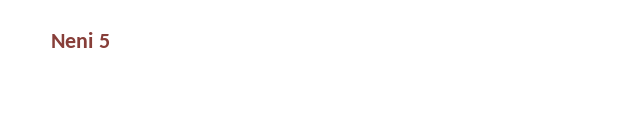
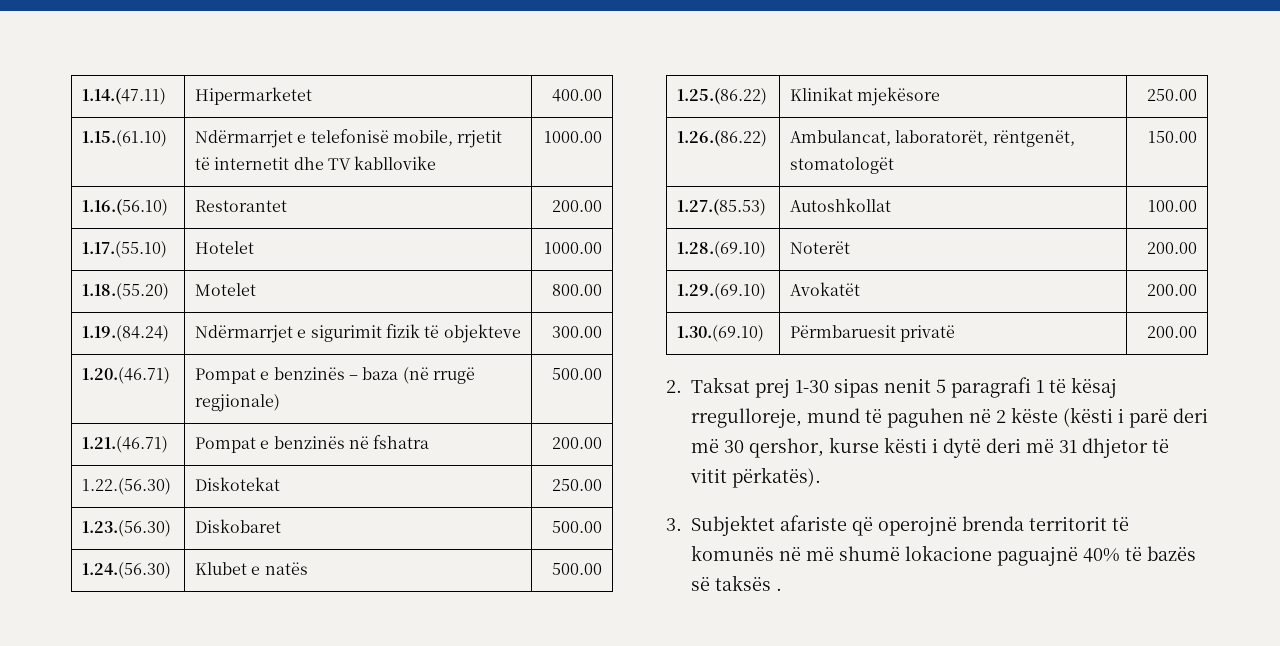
- Neni 5
+ 1.14.(47.11) | Hipermarketet | 400.00
+ 1.15.(61.10) | Ndërmarrjet e telefonisë mobile, rrjetit të internetit dhe TV kabllovike | 1000.00
+ 1.16.(56.10) | Restorantet | 200.00
+ 1.17.(55.10) | Hotelet | 1000.00
+ 1.18.(55.20) | Motelet | 800.00
+ 1.19.(84.24) | Ndërmarrjet e sigurimit fizik të objekteve | 300.00
+ 1.20.(46.71) | Pompat e benzinës – baza (në rrugë regjionale) | 500.00
+ 1.21.(46.71) | Pompat e benzinës në fshatra | 200.00
+ 1.22.(56.30) | Diskotekat | 250.00
+ 1.23.(56.30) | Diskobaret | 500.00
+ 1.24.(56.30) | Klubet e natës | 500.00
+ 1.25.(86.22) | Klinikat mjekësore | 250.00
+ 1.26.(86.22) | Ambulancat, laboratorët, rëntgenët, stomatologët | 150.00
+ 1.27.(85.53) | Autoshkollat | 100.00
+ 1.28.(69.10) | Noterët | 200.00
+ 1.29.(69.10) | Avokatët | 200.00
+ 1.30.(69.10) | Përmbaruesit privatë | 200.00
+ 2. Taksat prej 1-30 sipas nenit 5 paragrafi 1 të kësaj rregulloreje, mund të paguhen në 2 këste (kësti i parë deri më 30 qershor, kurse kësti i dytë deri më 31 dhjetor të vitit përkatës).
+ 3. Subjektet afariste që operojnë brenda territorit të komunës në më shumë lokacione paguajnë 40% të bazës së taksës .

